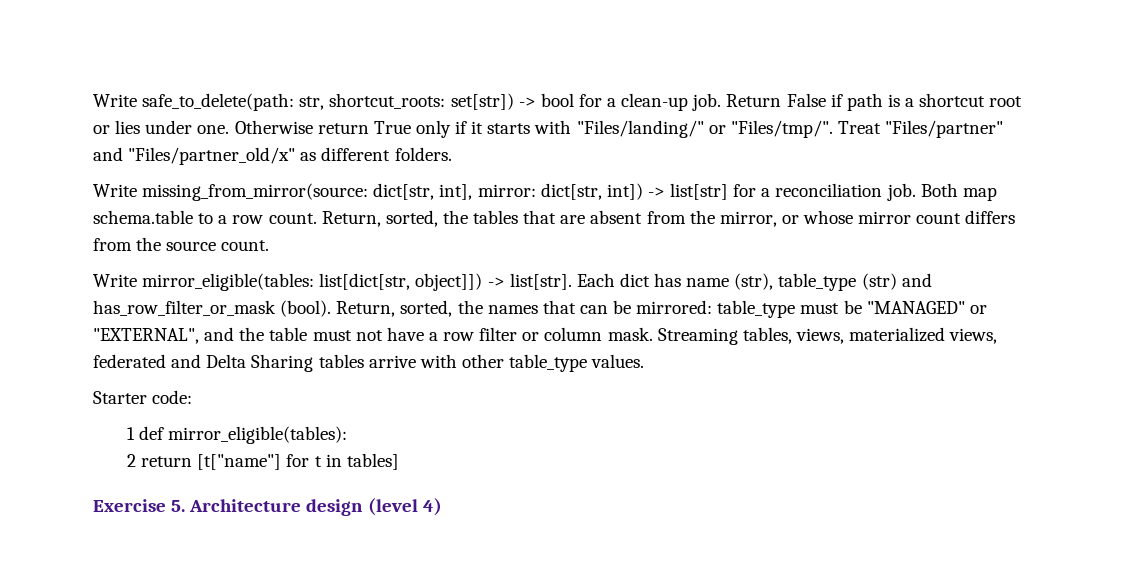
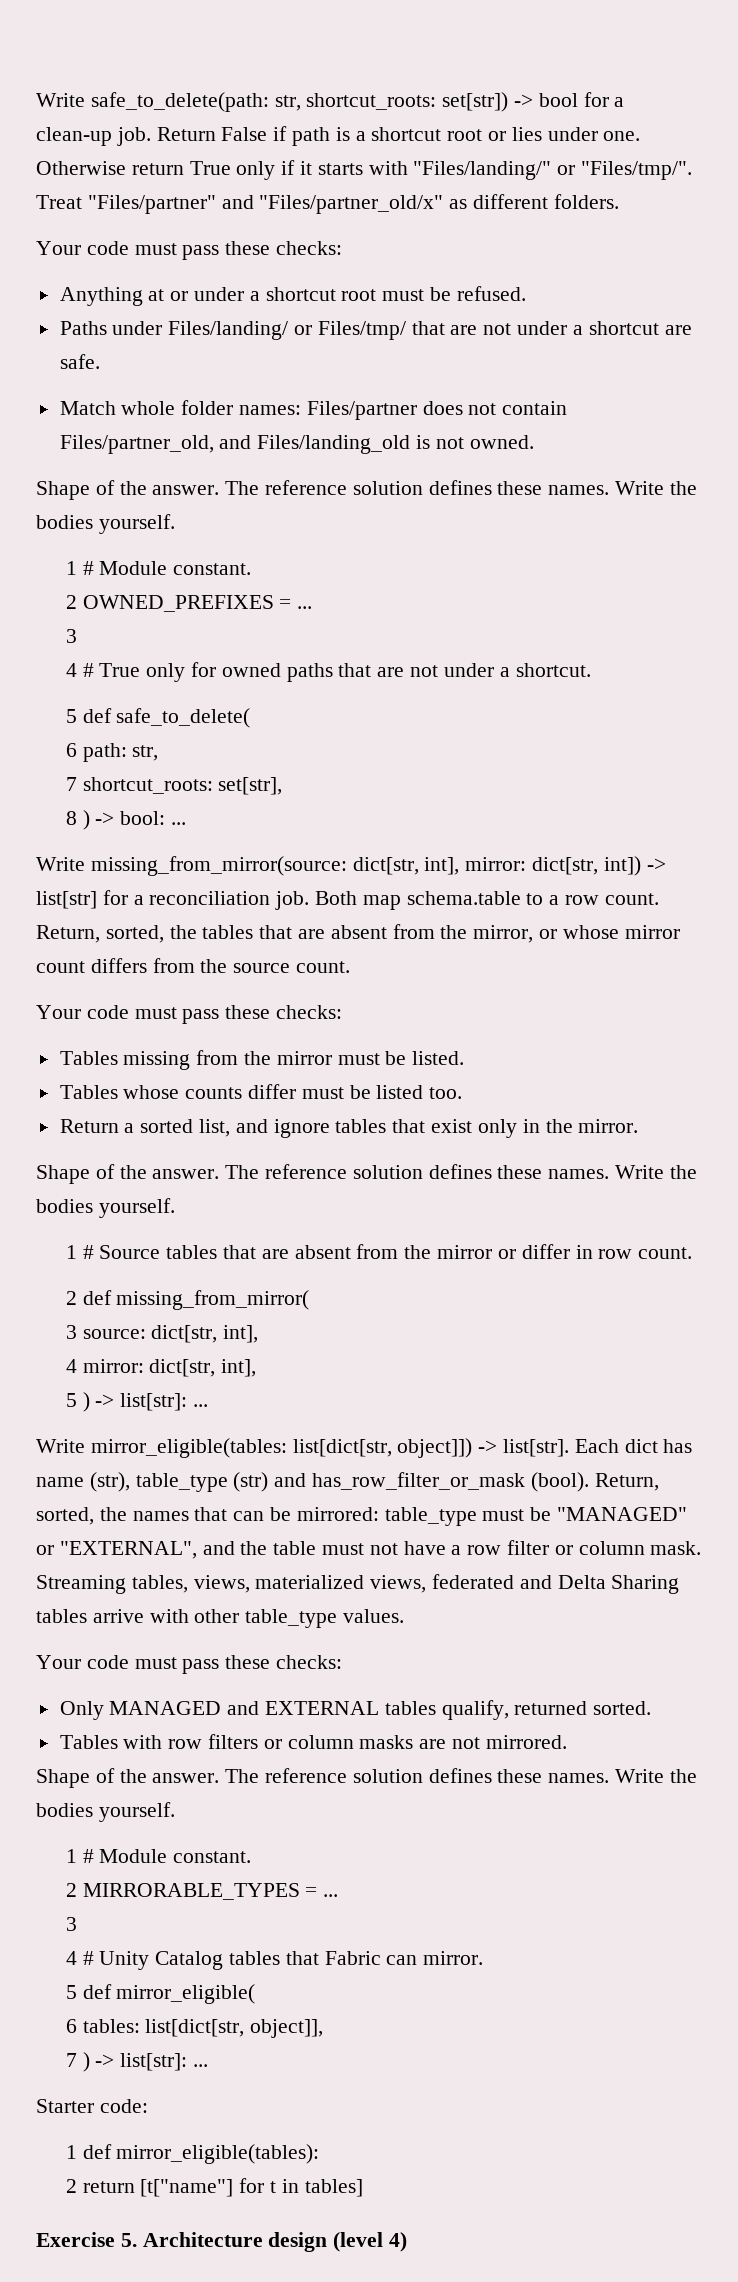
  Treat "Files/partner" and "Files/partner_old/x" as different folders.
+ Your code must pass these checks:
+ Anything at or under a shortcut root must be refused.
+ Paths under Files/landing/ or Files/tmp/ that are not under a shortcut are safe.
+ Match whole folder names: Files/partner does not contain Files/partner_old, and Files/landing_old is not owned.
+ Shape of the answer. The reference solution defines these names. Write the bodies yourself.
+ 1 # Module constant.
+ 2 OWNED_PREFIXES = ...
+ 3
+ 4 # True only for owned paths that are not under a shortcut.
+ 5 def safe_to_delete(
+ 6 path: str,
+ 7 shortcut_roots: set[str],
+ 8 ) -> bool: ...
  Return, sorted, the tables that are absent from the mirror, or whose mirror count differs from the source count.
+ Your code must pass these checks:
+ Tables missing from the mirror must be listed.
+ Tables whose counts differ must be listed too.
+ Return a sorted list, and ignore tables that exist only in the mirror.
+ Shape of the answer. The reference solution defines these names. Write the bodies yourself.
+ 1 # Source tables that are absent from the mirror or differ in row count.
+ 2 def missing_from_mirror(
+ 3 source: dict[str, int],
+ 4 mirror: dict[str, int],
+ 5 ) -> list[str]: ...
  Streaming tables, views, materialized views, federated and Delta Sharing tables arrive with other table_type values.
+ Your code must pass these checks:
+ Only MANAGED and EXTERNAL tables qualify, returned sorted.
+ Tables with row filters or column masks are not mirrored.
+ Shape of the answer. The reference solution defines these names. Write the bodies yourself.
+ 1 # Module constant.
+ 2 MIRRORABLE_TYPES = ...
+ 3
+ 4 # Unity Catalog tables that Fabric can mirror.
+ 5 def mirror_eligible(
+ 6 tables: list[dict[str, object]],
+ 7 ) -> list[str]: ...

